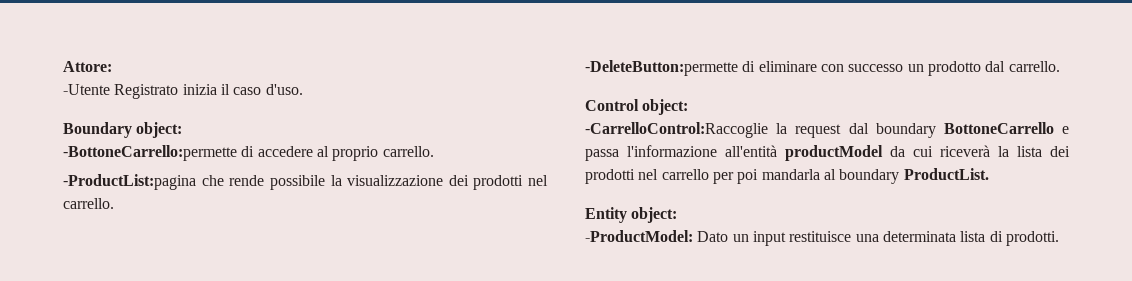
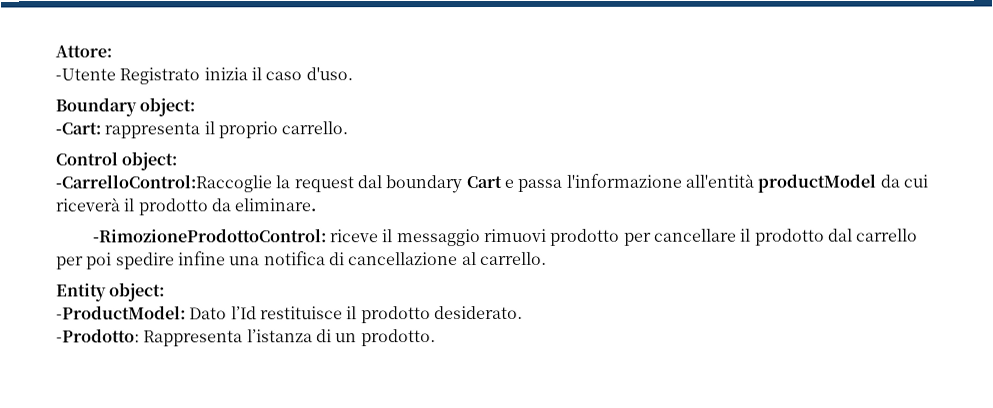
- -BottoneCarrello:permette di accedere al proprio carrello.
- -ProductList:pagina che rende possibile la visualizzazione dei prodotti nel carrello.
- -DeleteButton:permette di eliminare con successo un prodotto dal carrello.
+ -Cart: rappresenta il proprio carrello.
- -CarrelloControl:Raccoglie la request dal boundary BottoneCarrello e passa l'informazione all'entità productModel da cui riceverà la lista dei prodotti nel carrello per poi mandarla al boundary ProductList.
+ -CarrelloControl:Raccoglie la request dal boundary Cart e passa l'informazione all'entità productModel da cui riceverà il prodotto da eliminare.
+ -RimozioneProdottoControl: riceve il messaggio rimuovi prodotto per cancellare il prodotto dal carrello per poi spedire infine una notifica di cancellazione al carrello.
  Entity object:
- -ProductModel: Dato un input restituisce una determinata lista di prodotti.
+ -ProductModel: Dato l’Id restituisce il prodotto desiderato.
+ -Prodotto: Rappresenta l’istanza di un prodotto.

